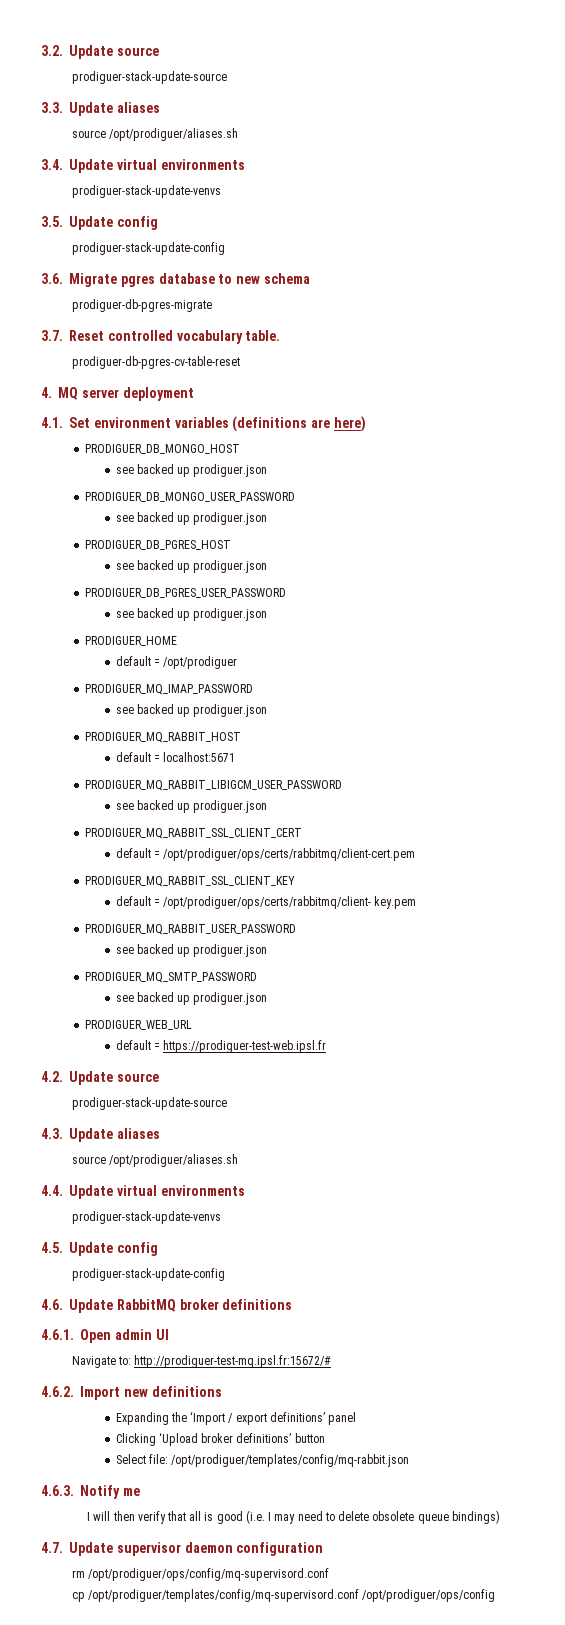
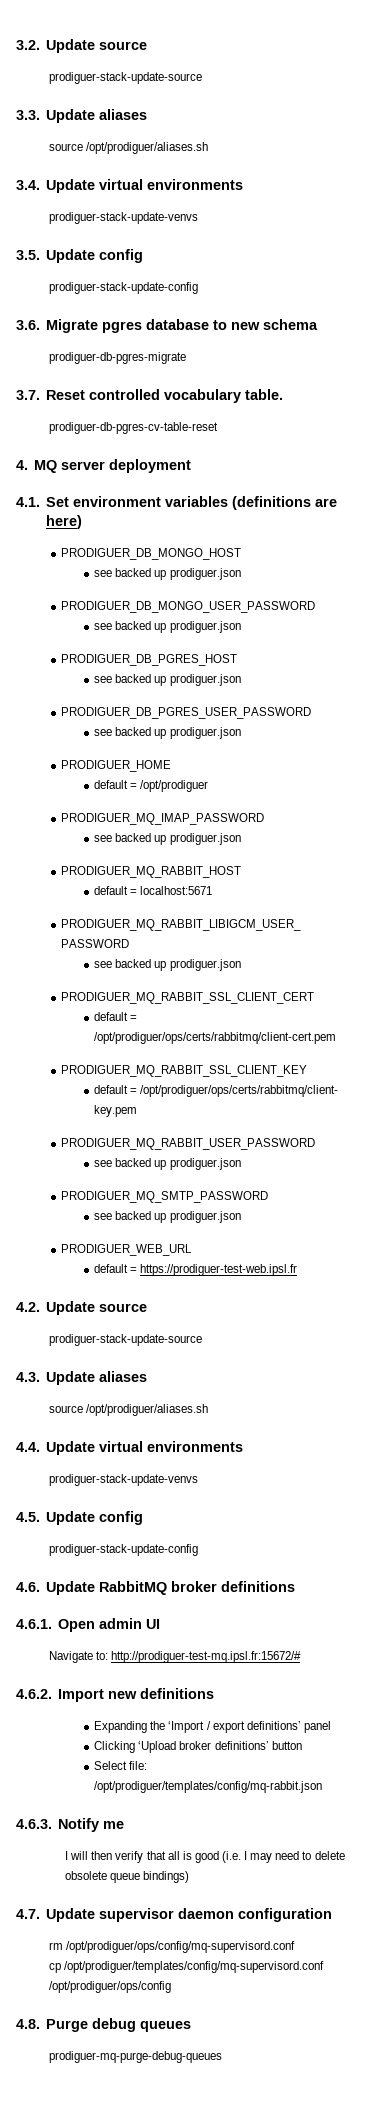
+ 4.8. Purge debug queues
+ prodiguer-mq-purge-debug-queues

